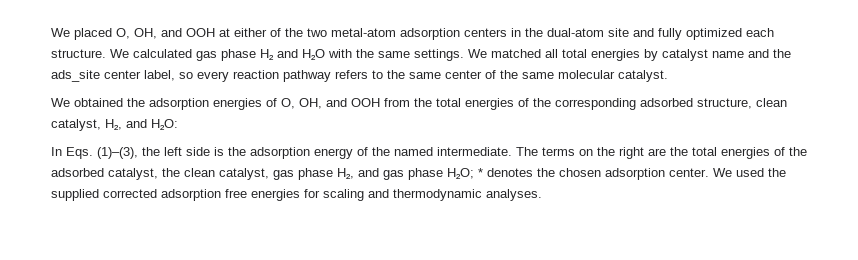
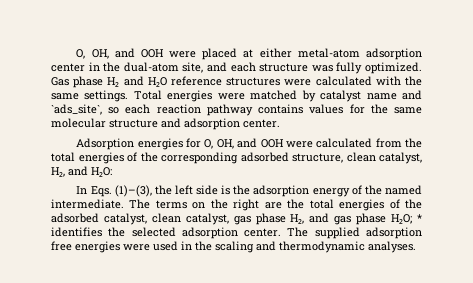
- We placed O, OH, and OOH at either of the two metal-atom adsorption centers in the dual-atom site and fully optimized each structure. We calculated gas phase H₂ and H₂O with the same settings. We matched all total energies by catalyst name and the ads_site center label, so every reaction pathway refers to the same center of the same molecular catalyst.
- We obtained the adsorption energies of O, OH, and OOH from the total energies of the corresponding adsorbed structure, clean catalyst, H₂, and H₂O:
+ O, OH, and OOH were placed at either metal-atom adsorption center in the dual-atom site, and each structure was fully optimized. Gas phase H₂ and H₂O reference structures were calculated with the same settings. Total energies were matched by catalyst name and `ads_site`, so each reaction pathway contains values for the same molecular structure and adsorption center.
+ Adsorption energies for O, OH, and OOH were calculated from the total energies of the corresponding adsorbed structure, clean catalyst, H₂, and H₂O:
- The terms on the right are the total energies of the adsorbed catalyst, the clean catalyst, gas phase H₂, and gas phase H₂O; * denotes the chosen adsorption center. We used the supplied corrected adsorption free energies for scaling and thermodynamic analyses.
+ The terms on the right are the total energies of the adsorbed catalyst, clean catalyst, gas phase H₂, and gas phase H₂O; * identifies the selected adsorption center. The supplied adsorption free energies were used in the scaling and thermodynamic analyses.

